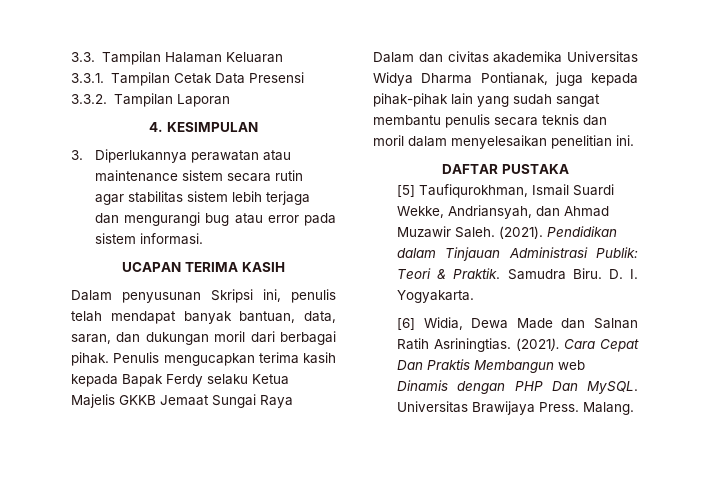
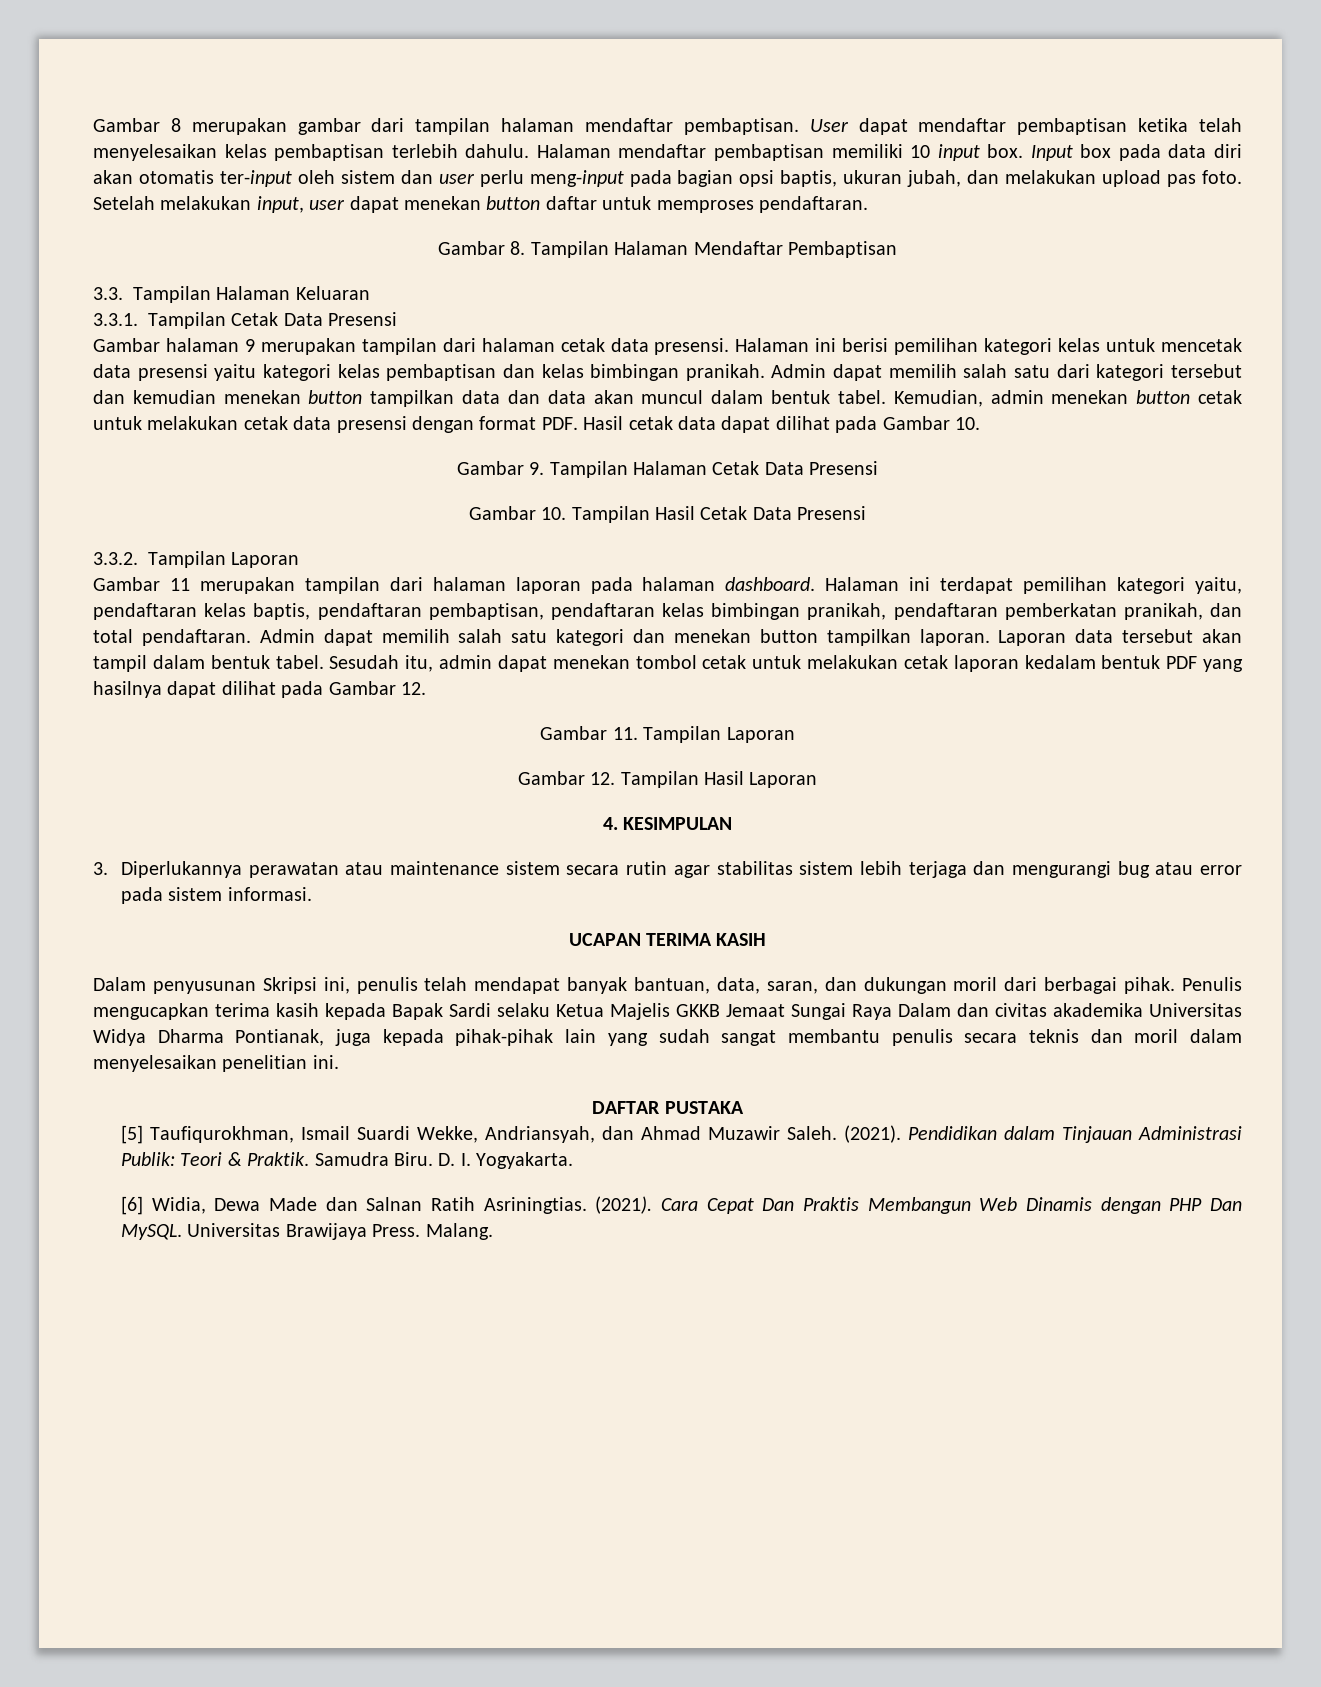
+ Gambar 8 merupakan gambar dari tampilan halaman mendaftar pembaptisan. User dapat mendaftar pembaptisan ketika telah menyelesaikan kelas pembaptisan terlebih dahulu. Halaman mendaftar pembaptisan memiliki 10 input box. Input box pada data diri akan otomatis ter-input oleh sistem dan user perlu meng-input pada bagian opsi baptis, ukuran jubah, dan melakukan upload pas foto. Setelah melakukan input, user dapat menekan button daftar untuk memproses pendaftaran.
+ Gambar 8. Tampilan Halaman Mendaftar Pembaptisan
+ Gambar halaman 9 merupakan tampilan dari halaman cetak data presensi. Halaman ini berisi pemilihan kategori kelas untuk mencetak data presensi yaitu kategori kelas pembaptisan dan kelas bimbingan pranikah. Admin dapat memilih salah satu dari kategori tersebut dan kemudian menekan button tampilkan data dan data akan muncul dalam bentuk tabel. Kemudian, admin menekan button cetak untuk melakukan cetak data presensi dengan format PDF. Hasil cetak data dapat dilihat pada Gambar 10.
+ Gambar 9. Tampilan Halaman Cetak Data Presensi
+ Gambar 10. Tampilan Hasil Cetak Data Presensi
  3.3.2. Tampilan Laporan
+ Gambar 11 merupakan tampilan dari halaman laporan pada halaman dashboard. Halaman ini terdapat pemilihan kategori yaitu, pendaftaran kelas baptis, pendaftaran pembaptisan, pendaftaran kelas bimbingan pranikah, pendaftaran pemberkatan pranikah, dan total pendaftaran. Admin dapat memilih salah satu kategori dan menekan button tampilkan laporan. Laporan data tersebut akan tampil dalam bentuk tabel. Sesudah itu, admin dapat menekan tombol cetak untuk melakukan cetak laporan kedalam bentuk PDF yang hasilnya dapat dilihat pada Gambar 12.
+ Gambar 11. Tampilan Laporan
+ Gambar 12. Tampilan Hasil Laporan
- Penulis mengucapkan terima kasih kepada Bapak Ferdy selaku Ketua Majelis GKKB Jemaat Sungai Raya Dalam dan civitas akademika Universitas Widya Dharma Pontianak, juga kepada pihak-pihak lain yang sudah sangat membantu penulis secara teknis dan moril dalam menyelesaikan penelitian ini.
+ Penulis mengucapkan terima kasih kepada Bapak Sardi selaku Ketua Majelis GKKB Jemaat Sungai Raya Dalam dan civitas akademika Universitas Widya Dharma Pontianak, juga kepada pihak-pihak lain yang sudah sangat membantu penulis secara teknis dan moril dalam menyelesaikan penelitian ini.
- Cara Cepat Dan Praktis Membangun web Dinamis dengan PHP Dan MySQL.
+ Cara Cepat Dan Praktis Membangun Web Dinamis dengan PHP Dan MySQL.

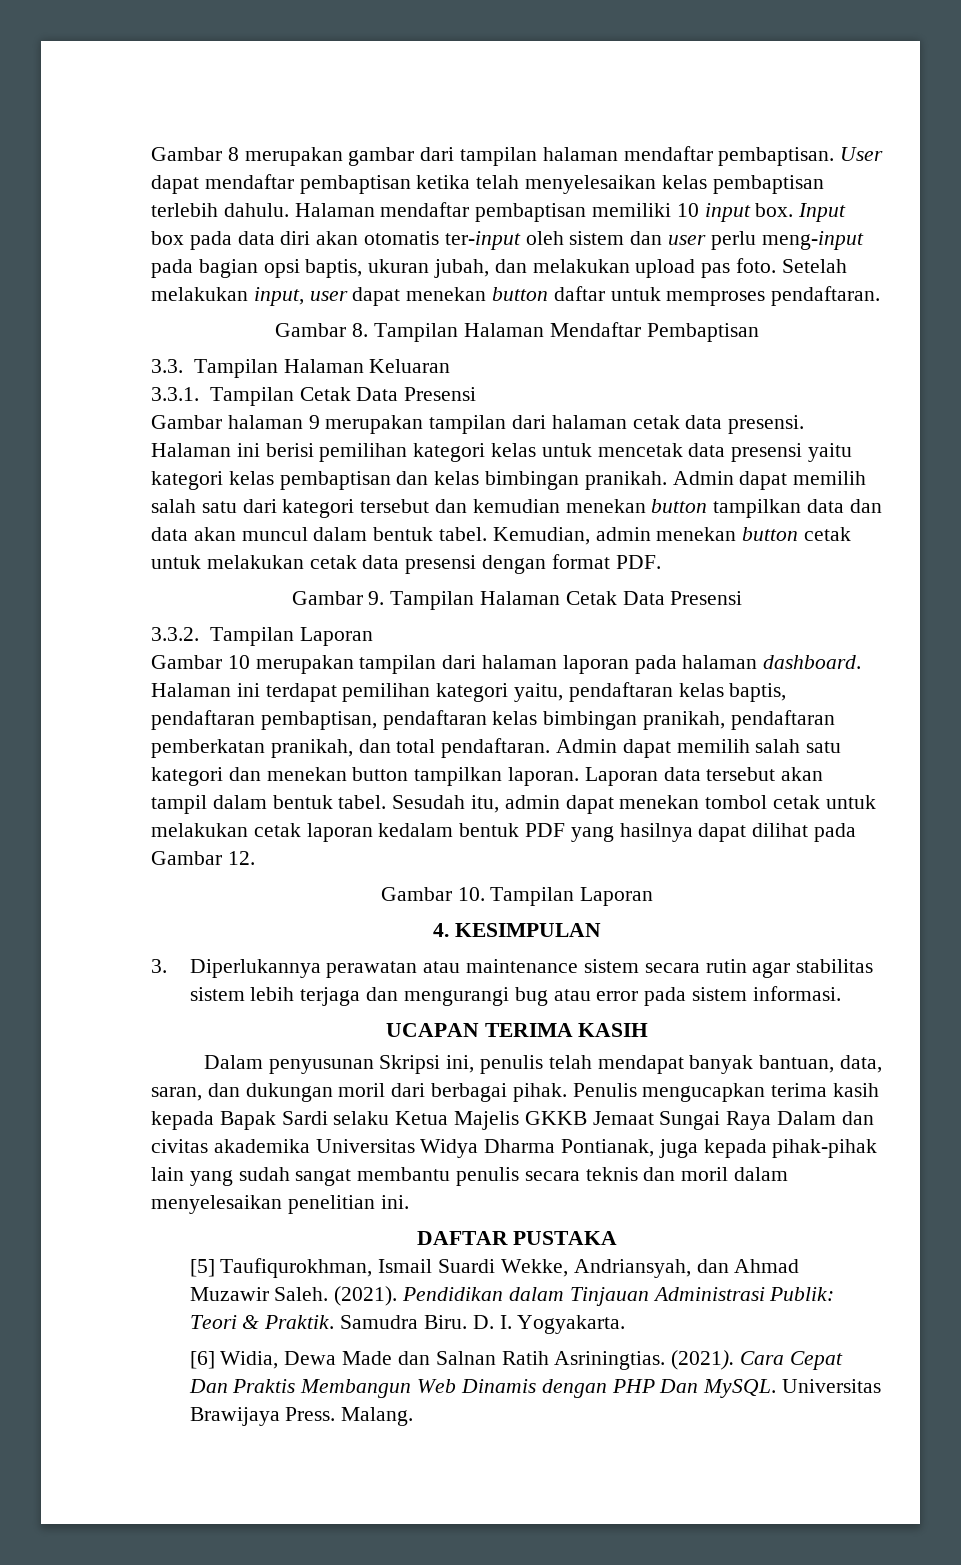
- Kemudian, admin menekan button cetak untuk melakukan cetak data presensi dengan format PDF. Hasil cetak data dapat dilihat pada Gambar 10.
+ Kemudian, admin menekan button cetak untuk melakukan cetak data presensi dengan format PDF.
- Gambar 10. Tampilan Hasil Cetak Data Presensi
- Gambar 11 merupakan tampilan dari halaman laporan pada halaman dashboard.
+ Gambar 10 merupakan tampilan dari halaman laporan pada halaman dashboard.
- Gambar 11. Tampilan Laporan
- Gambar 12. Tampilan Hasil Laporan
+ Gambar 10. Tampilan Laporan

